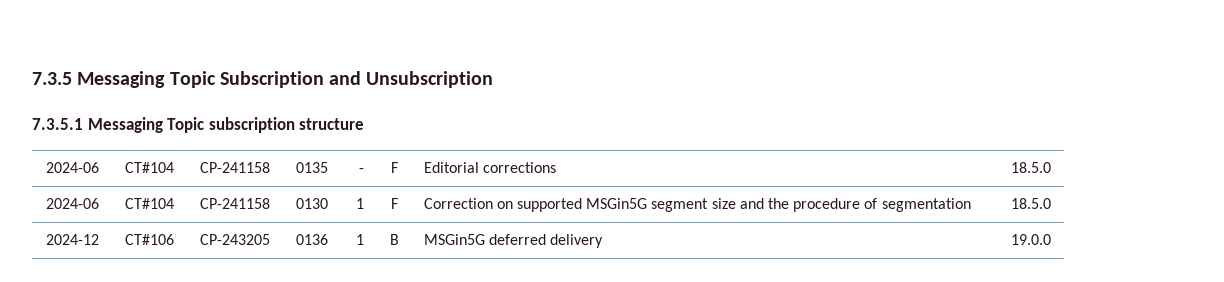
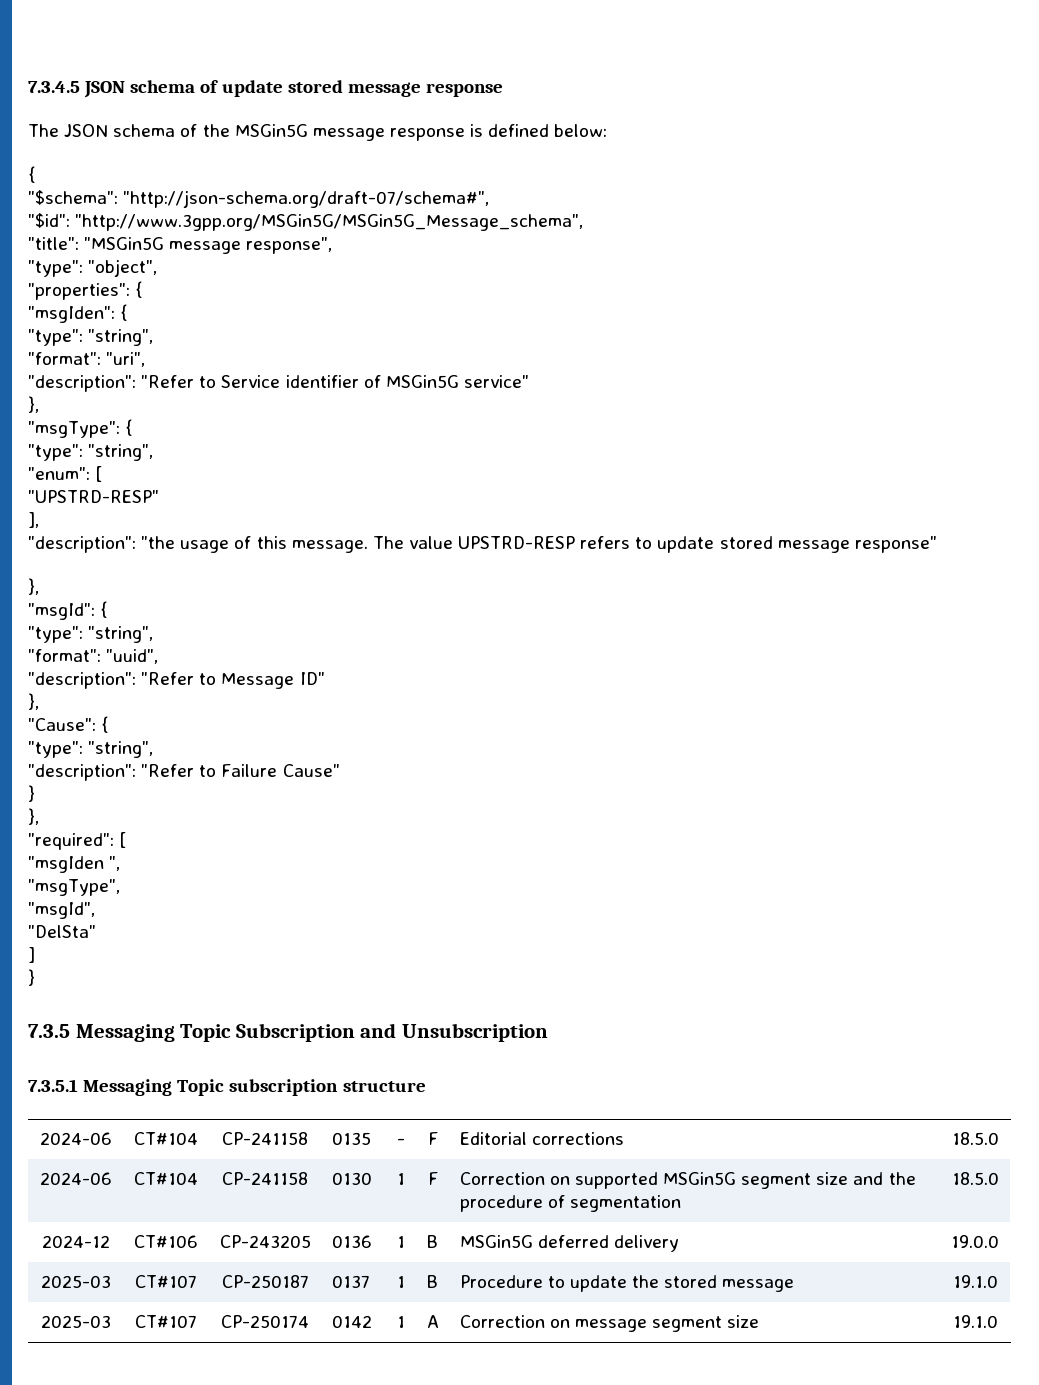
+ 7.3.4.5 JSON schema of update stored message response
+ The JSON schema of the MSGin5G message response is defined below:
+ {
+ "$schema": "http://json-schema.org/draft-07/schema#",
+ "$id": "http://www.3gpp.org/MSGin5G/MSGin5G_Message_schema",
+ "title": "MSGin5G message response",
+ "type": "object",
+ "properties": {
+ "msgIden": {
+ "type": "string",
+ "format": "uri",
+ "description": "Refer to Service identifier of MSGin5G service"
+ },
+ "msgType": {
+ "type": "string",
+ "enum": [
+ "UPSTRD-RESP"
+ ],
+ "description": "the usage of this message. The value UPSTRD-RESP refers to update stored message response"
+ },
+ "msgId": {
+ "type": "string",
+ "format": "uuid",
+ "description": "Refer to Message ID"
+ },
+ "Cause": {
+ "type": "string",
+ "description": "Refer to Failure Cause"
+ }
+ },
+ "required": [
+ "msgIden ",
+ "msgType",
+ "msgId",
+ "DelSta"
+ ]
+ }
+ 2025-03 | CT#107 | CP-250187 | 0137 | 1 | B | Procedure to update the stored message | 19.1.0
+ 2025-03 | CT#107 | CP-250174 | 0142 | 1 | A | Correction on message segment size | 19.1.0

